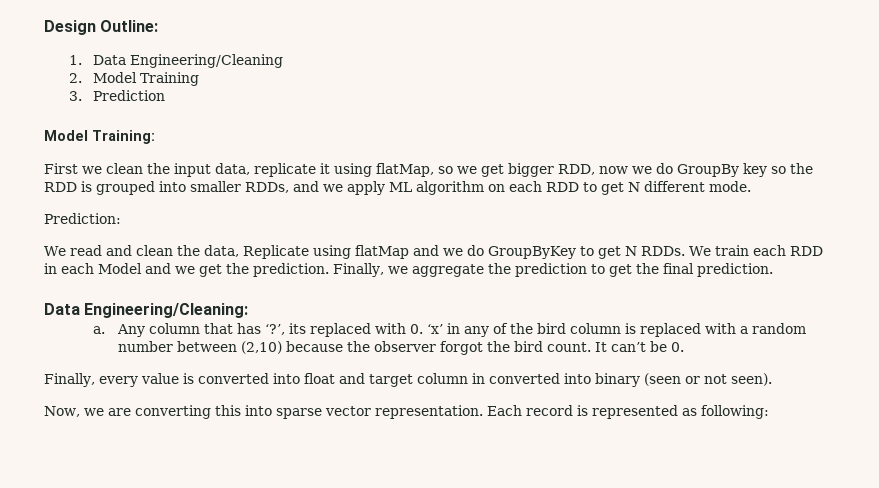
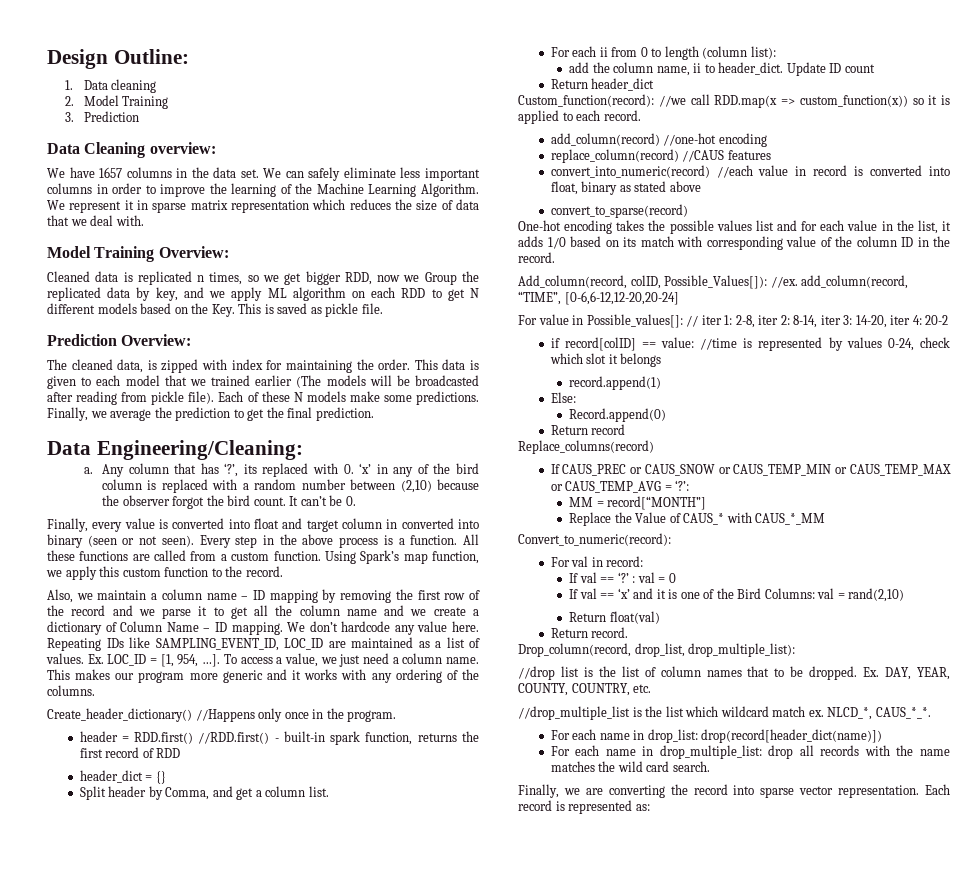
- 1. Data Engineering/Cleaning
+ 1. Data cleaning
- Model Training:
- First we clean the input data, replicate it using flatMap, so we get bigger RDD, now we do GroupBy key so the RDD is grouped into smaller RDDs, and we apply ML algorithm on each RDD to get N different mode.
- Prediction:
- We read and clean the data, Replicate using flatMap and we do GroupByKey to get N RDDs. We train each RDD in each Model and we get the prediction. Finally, we aggregate the prediction to get the final prediction.
+ Data Cleaning overview:
+ We have 1657 columns in the data set. We can safely eliminate less important columns in order to improve the learning of the Machine Learning Algorithm. We represent it in sparse matrix representation which reduces the size of data that we deal with.
+ Model Training Overview:
+ Cleaned data is replicated n times, so we get bigger RDD, now we Group the replicated data by key, and we apply ML algorithm on each RDD to get N different models based on the Key. This is saved as pickle file.
+ Prediction Overview:
+ The cleaned data, is zipped with index for maintaining the order. This data is given to each model that we trained earlier (The models will be broadcasted after reading from pickle file). Each of these N models make some predictions. Finally, we average the prediction to get the final prediction.
- Finally, every value is converted into float and target column in converted into binary (seen or not seen).
- Now, we are converting this into sparse vector representation.
+ Finally, every value is converted into float and target column in converted into binary (seen or not seen). Every step in the above process is a function. All these functions are called from a custom function. Using Spark’s map function, we apply this custom function to the record.
+ Also, we maintain a column name – ID mapping by removing the first row of the record and we parse it to get all the column name and we create a dictionary of Column Name – ID mapping. We don’t hardcode any value here. Repeating IDs like SAMPLING_EVENT_ID, LOC_ID are maintained as a list of values. Ex. LOC_ID = [1, 954, …]. To access a value, we just need a column name. This makes our program more generic and it works with any ordering of the columns.
+ Create_header_dictionary() //Happens only once in the program.
+ header = RDD.first() //RDD.first() - built-in spark function, returns the first record of RDD
+ header_dict = {}
+ Split header by Comma, and get a column list.
+ For each ii from 0 to length (column list):
+ add the column name, ii to header_dict. Update ID count
+ Return header_dict
+ Custom_function(record): //we call RDD.map(x => custom_function(x)) so it is applied to each record.
+ add_column(record) //one-hot encoding
+ replace_column(record) //CAUS features
+ convert_into_numeric(record) //each value in record is converted into float, binary as stated above
+ convert_to_sparse(record)
+ One-hot encoding takes the possible values list and for each value in the list, it adds 1/0 based on its match with corresponding value of the column ID in the record.
+ Add_column(record, colID, Possible_Values[]): //ex. add_column(record, “TIME”, [0-6,6-12,12-20,20-24]
+ For value in Possible_values[]: // iter 1: 2-8, iter 2: 8-14, iter 3: 14-20, iter 4: 20-2
+ if record[colID] == value: //time is represented by values 0-24, check which slot it belongs
+ record.append(1)
+ Else:
+ Record.append(0)
+ Return record
+ Replace_columns(record)
+ If CAUS_PREC or CAUS_SNOW or CAUS_TEMP_MIN or CAUS_TEMP_MAX or CAUS_TEMP_AVG = ‘?’:
+ MM = record[“MONTH”]
+ Replace the Value of CAUS_* with CAUS_*_MM
+ Convert_to_numeric(record):
+ For val in record:
+ If val == ‘?’ : val = 0
+ If val == ‘x’ and it is one of the Bird Columns: val = rand(2,10)
+ Return float(val)
+ Return record.
+ Drop_column(record, drop_list, drop_multiple_list):
+ //drop list is the list of column names that to be dropped. Ex. DAY, YEAR, COUNTY, COUNTRY, etc.
+ //drop_multiple_list is the list which wildcard match ex. NLCD_*, CAUS_*_*.
+ For each name in drop_list: drop(record[header_dict(name)])
+ For each name in drop_multiple_list: drop all records with the name matches the wild card search.
+ Finally, we are converting the record into sparse vector representation.
- Each record is represented as following:
+ Each record is represented as:

